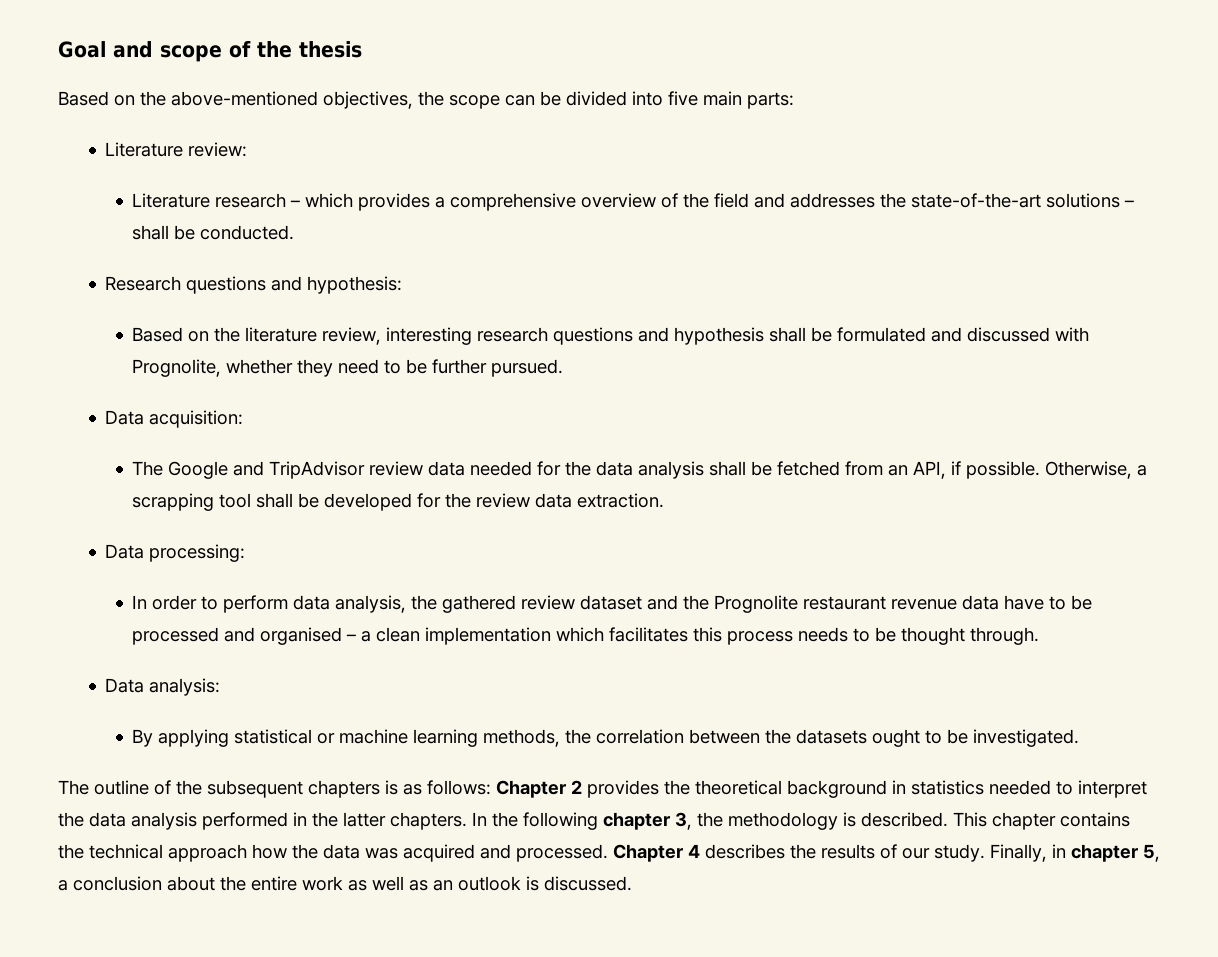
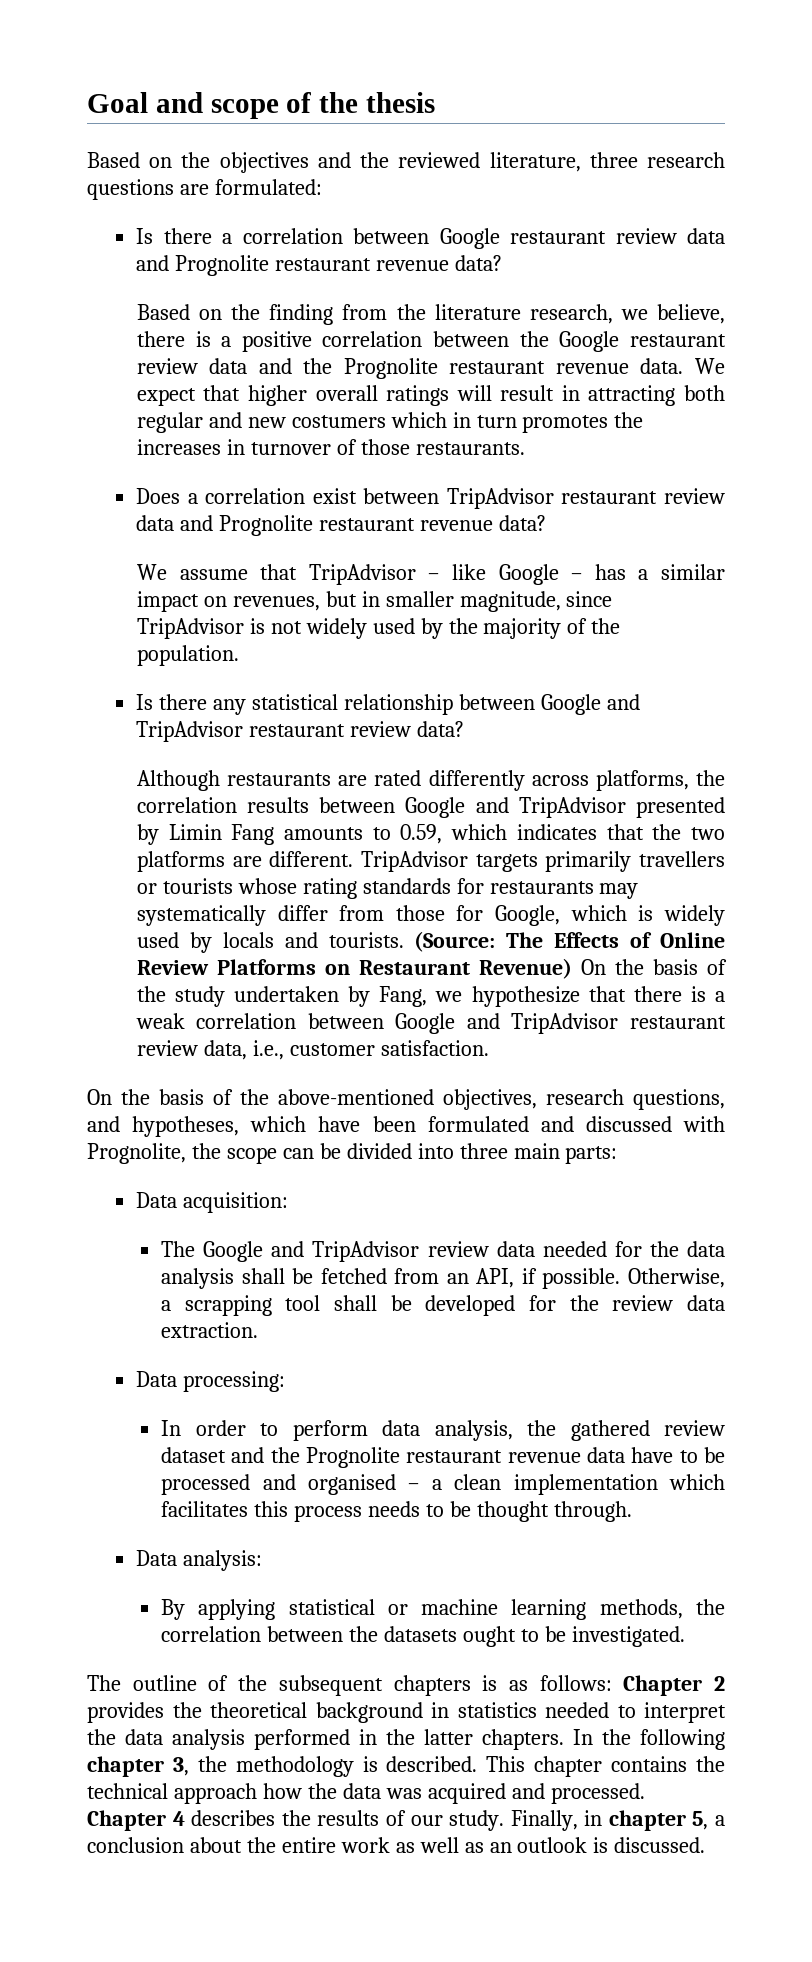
- Based on the above-mentioned objectives, the scope can be divided into five main parts:
+ Based on the objectives and the reviewed literature, three research questions are formulated:
+ Is there a correlation between Google restaurant review data and Prognolite restaurant revenue data?
+ Based on the finding from the literature research, we believe, there is a positive correlation between the Google restaurant review data and the Prognolite restaurant revenue data. We expect that higher overall ratings will result in attracting both regular and new costumers which in turn promotes the increases in turnover of those restaurants.
+ Does a correlation exist between TripAdvisor restaurant review data and Prognolite restaurant revenue data?
+ We assume that TripAdvisor – like Google – has a similar impact on revenues, but in smaller magnitude, since TripAdvisor is not widely used by the majority of the population.
+ Is there any statistical relationship between Google and TripAdvisor restaurant review data?
+ Although restaurants are rated differently across platforms, the correlation results between Google and TripAdvisor presented by Limin Fang amounts to 0.59, which indicates that the two platforms are different. TripAdvisor targets primarily travellers or tourists whose rating standards for restaurants may systematically differ from those for Google, which is widely used by locals and tourists. (Source: The Effects of Online Review Platforms on Restaurant Revenue) On the basis of the study undertaken by Fang, we hypothesize that there is a weak correlation between Google and TripAdvisor restaurant review data, i.e., customer satisfaction.
+ On the basis of the above-mentioned objectives, research questions, and hypotheses, which have been formulated and discussed with Prognolite, the scope can be divided into three main parts:
- Literature review:
- Literature research – which provides a comprehensive overview of the field and addresses the state-of-the-art solutions – shall be conducted.
- Research questions and hypothesis:
- Based on the literature review, interesting research questions and hypothesis shall be formulated and discussed with Prognolite, whether they need to be further pursued.

